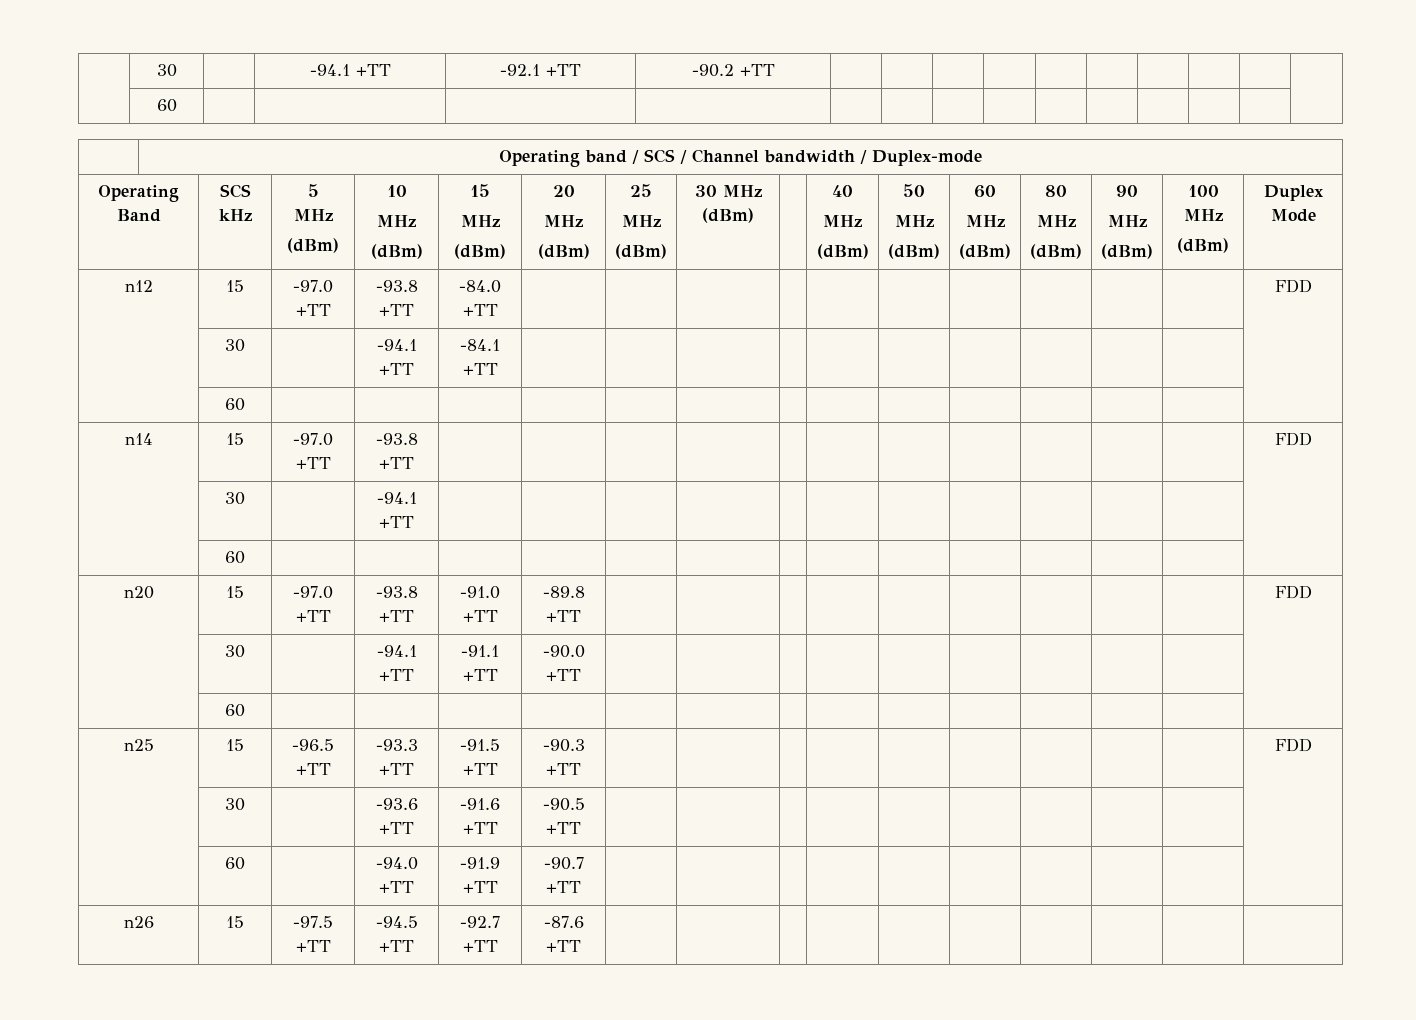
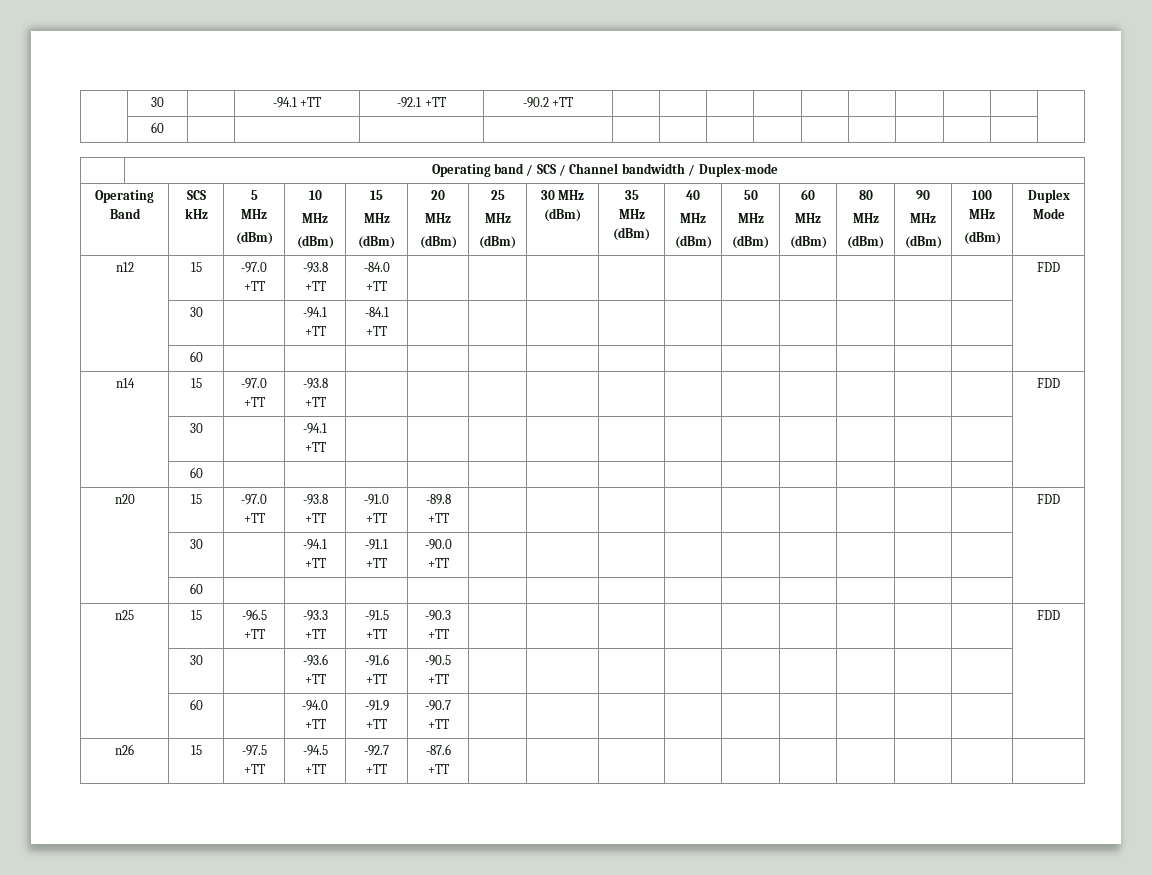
+ 35
+ MHz (dBm)

